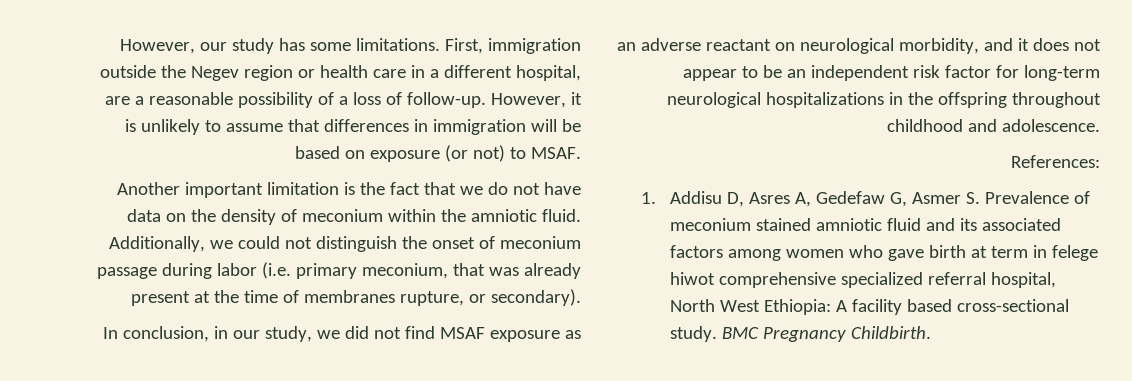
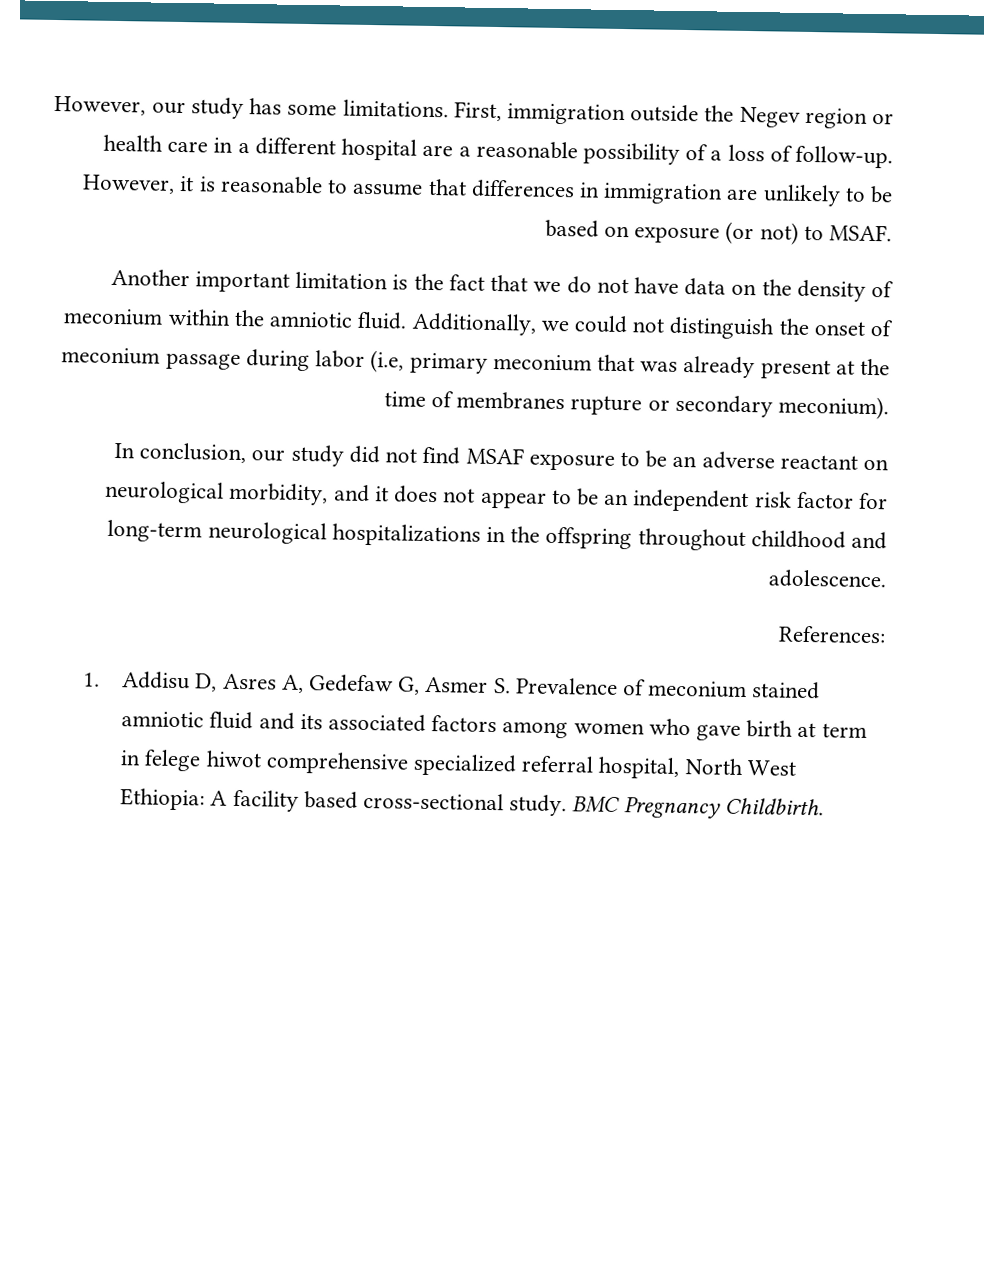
- First, immigration outside the Negev region or health care in a different hospital, are a reasonable possibility of a loss of follow-up.
+ First, immigration outside the Negev region or health care in a different hospital are a reasonable possibility of a loss of follow-up.
- However, it is unlikely to assume that differences in immigration will be based on exposure (or not) to MSAF.
+ However, it is reasonable to assume that differences in immigration are unlikely to be based on exposure (or not) to MSAF.
- Additionally, we could not distinguish the onset of meconium passage during labor (i.e. primary meconium, that was already present at the time of membranes rupture, or secondary).
- In conclusion, in our study, we did not find MSAF exposure as an adverse reactant on neurological morbidity, and it does not appear to be an independent risk factor for long-term neurological hospitalizations in the offspring throughout childhood and adolescence.
+ Additionally, we could not distinguish the onset of meconium passage during labor (i.e, primary meconium that was already present at the time of membranes rupture or secondary meconium).
+ In conclusion, our study did not find MSAF exposure to be an adverse reactant on neurological morbidity, and it does not appear to be an independent risk factor for long-term neurological hospitalizations in the offspring throughout childhood and adolescence.

